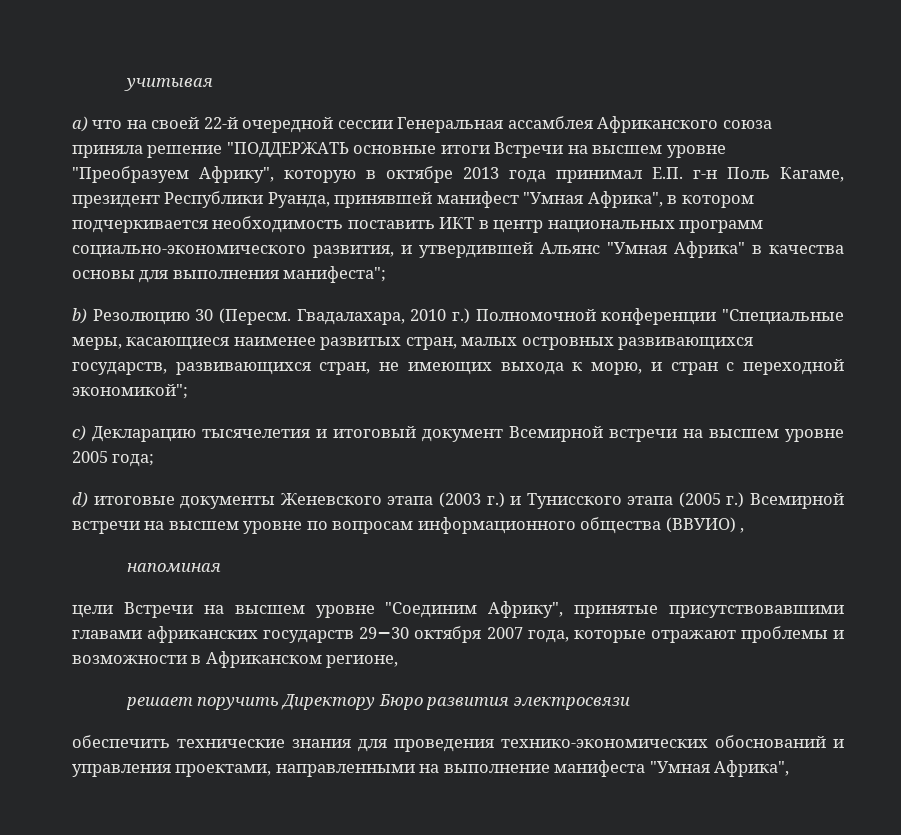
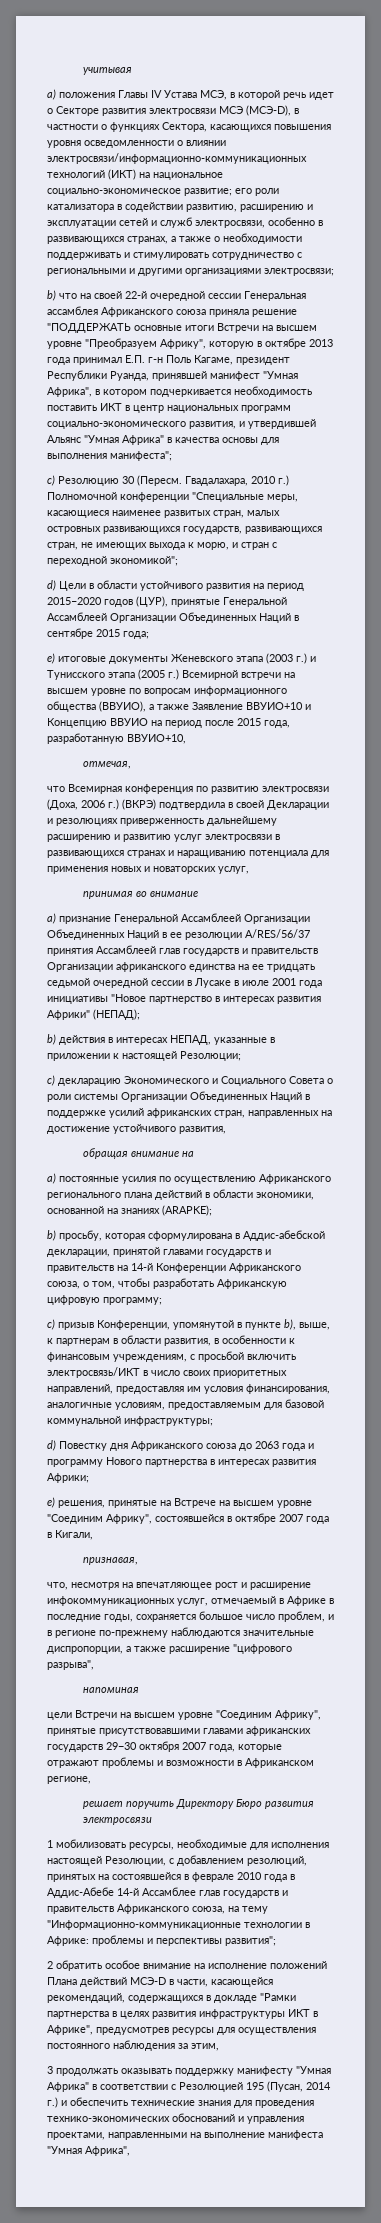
- a) что на своей 22-й очередной сессии Генеральная ассамблея Африканского союза приняла решение "ПОДДЕРЖАТЬ основные итоги Встречи на высшем уровне "Преобразуем Африку", которую в октябре 2013 года принимал Е.П. г-н Поль Кагаме, президент Республики Руанда, принявшей манифест "Умная Африка", в котором подчеркивается необходимость поставить ИКТ в центр национальных программ социально-экономического развития, и утвердившей Альянс "Умная Африка" в качества основы для выполнения манифеста";
+ a) положения Главы IV Устава МСЭ, в которой речь идет о Секторе развития электросвязи МСЭ (МСЭ-D), в частности о функциях Сектора, касающихся повышения уровня осведомленности о влиянии электросвязи/информационно-коммуникационных технологий (ИКТ) на национальное социально-экономическое развитие; его роли катализатора в содействии развитию, расширению и эксплуатации сетей и служб электросвязи, особенно в развивающихся странах, а также о необходимости поддерживать и стимулировать сотрудничество с региональными и другими организациями электросвязи;
+ b) что на своей 22-й очередной сессии Генеральная ассамблея Африканского союза приняла решение "ПОДДЕРЖАТЬ основные итоги Встречи на высшем уровне "Преобразуем Африку", которую в октябре 2013 года принимал Е.П. г-н Поль Кагаме, президент Республики Руанда, принявшей манифест "Умная Африка", в котором подчеркивается необходимость поставить ИКТ в центр национальных программ социально-экономического развития, и утвердившей Альянс "Умная Африка" в качества основы для выполнения манифеста";
- b) Резолюцию 30 (Пересм.
+ c) Резолюцию 30 (Пересм.
- c) Декларацию тысячелетия и итоговый документ Всемирной встречи на высшем уровне 2005 года;
+ d) Цели в области устойчивого развития на период 2015–2020 годов (ЦУР), принятые Генеральной Ассамблеей Организации Объединенных Наций в сентябре 2015 года;
- d) итоговые документы Женевского этапа (2003 г.) и Тунисского этапа (2005 г.) Всемирной встречи на высшем уровне по вопросам информационного общества (ВВУИО) ,
+ e) итоговые документы Женевского этапа (2003 г.) и Тунисского этапа (2005 г.) Всемирной встречи на высшем уровне по вопросам информационного общества (ВВУИО), а также Заявление ВВУИО+10 и Концепцию ВВУИО на период после 2015 года, разработанную ВВУИО+10,
+ отмечая,
+ что Всемирная конференция по развитию электросвязи (Доха, 2006 г.) (ВКРЭ) подтвердила в своей Декларации и резолюциях приверженность дальнейшему расширению и развитию услуг электросвязи в развивающихся странах и наращиванию потенциала для применения новых и новаторских услуг,
+ принимая во внимание
+ а) признание Генеральной Ассамблеей Организации Объединенных Наций в ее резолюции A/RES/56/37 принятия Ассамблеей глав государств и правительств Организации африканского единства на ее тридцать седьмой очередной сессии в Лусаке в июле 2001 года инициативы "Новое партнерство в интересах развития Африки" (НЕПАД);
+ b) действия в интересах НЕПАД, указанные в приложении к настоящей Резолюции;
+ с) декларацию Экономического и Социального Совета о роли системы Организации Объединенных Наций в поддержке усилий африканских стран, направленных на достижение устойчивого развития,
+ обращая внимание на
+ a) постоянные усилия по осуществлению Африканского регионального плана действий в области экономики, основанной на знаниях (ARAPKE);
+ b) просьбу, которая сформулирована в Аддис-абебской декларации, принятой главами государств и правительств на 14-й Конференции Африканского союза, о том, чтобы разработать Африканскую цифровую программу;
+ c) призыв Конференции, упомянутой в пункте b), выше, к партнерам в области развития, в особенности к финансовым учреждениям, с просьбой включить электросвязь/ИКТ в число своих приоритетных направлений, предоставляя им условия финансирования, аналогичные условиям, предоставляемым для базовой коммунальной инфраструктуры;
+ d) Повестку дня Африканского союза до 2063 года и программу Нового партнерства в интересах развития Африки;
+ e) решения, принятые на Встрече на высшем уровне "Соединим Африку", состоявшейся в октябре 2007 года в Кигали,
+ признавая,
+ что, несмотря на впечатляющее рост и расширение инфокоммуникационных услуг, отмечаемый в Африке в последние годы, сохраняется большое число проблем, и в регионе по-прежнему наблюдаются значительные диспропорции, а также расширение "цифрового разрыва",
- обеспечить технические знания для проведения технико-экономических обоснований и управления проектами, направленными на выполнение манифеста "Умная Африка",
+ 1 мобилизовать ресурсы, необходимые для исполнения настоящей Резолюции, с добавлением резолюций, принятых на состоявшейся в феврале 2010 года в Аддис-Абебе 14-й Ассамблее глав государств и правительств Африканского союза, на тему "Информационно-коммуникационные технологии в Африке: проблемы и перспективы развития";
+ 2 обратить особое внимание на исполнение положений Плана действий МСЭ-D в части, касающейся рекомендаций, содержащихся в докладе "Рамки партнерства в целях развития инфраструктуры ИКТ в Африке", предусмотрев ресурсы для осуществления постоянного наблюдения за этим,
+ 3 продолжать оказывать поддержку манифесту "Умная Африка" в соответствии с Резолюцией 195 (Пусан, 2014 г.) и обеспечить технические знания для проведения технико-экономических обоснований и управления проектами, направленными на выполнение манифеста "Умная Африка",

